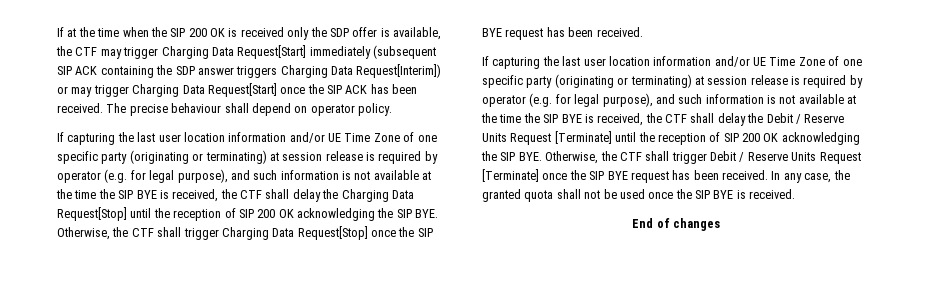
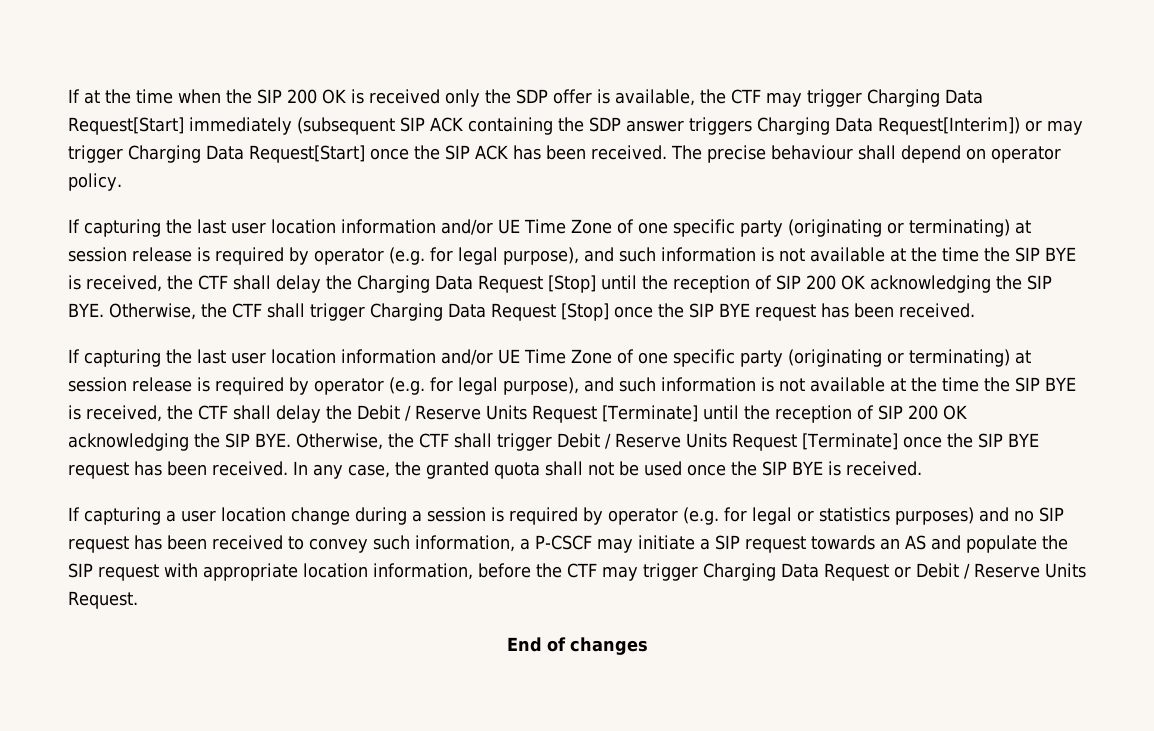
- If capturing the last user location information and/or UE Time Zone of one specific party (originating or terminating) at session release is required by operator (e.g. for legal purpose), and such information is not available at the time the SIP BYE is received, the CTF shall delay the Charging Data Request[Stop] until the reception of SIP 200 OK acknowledging the SIP BYE. Otherwise, the CTF shall trigger Charging Data Request[Stop] once the SIP BYE request has been received.
+ If capturing the last user location information and/or UE Time Zone of one specific party (originating or terminating) at session release is required by operator (e.g. for legal purpose), and such information is not available at the time the SIP BYE is received, the CTF shall delay the Charging Data Request [Stop] until the reception of SIP 200 OK acknowledging the SIP BYE. Otherwise, the CTF shall trigger Charging Data Request [Stop] once the SIP BYE request has been received.
+ If capturing a user location change during a session is required by operator (e.g. for legal or statistics purposes) and no SIP request has been received to convey such information, a P-CSCF may initiate a SIP request towards an AS and populate the SIP request with appropriate location information, before the CTF may trigger Charging Data Request or Debit / Reserve Units Request.

